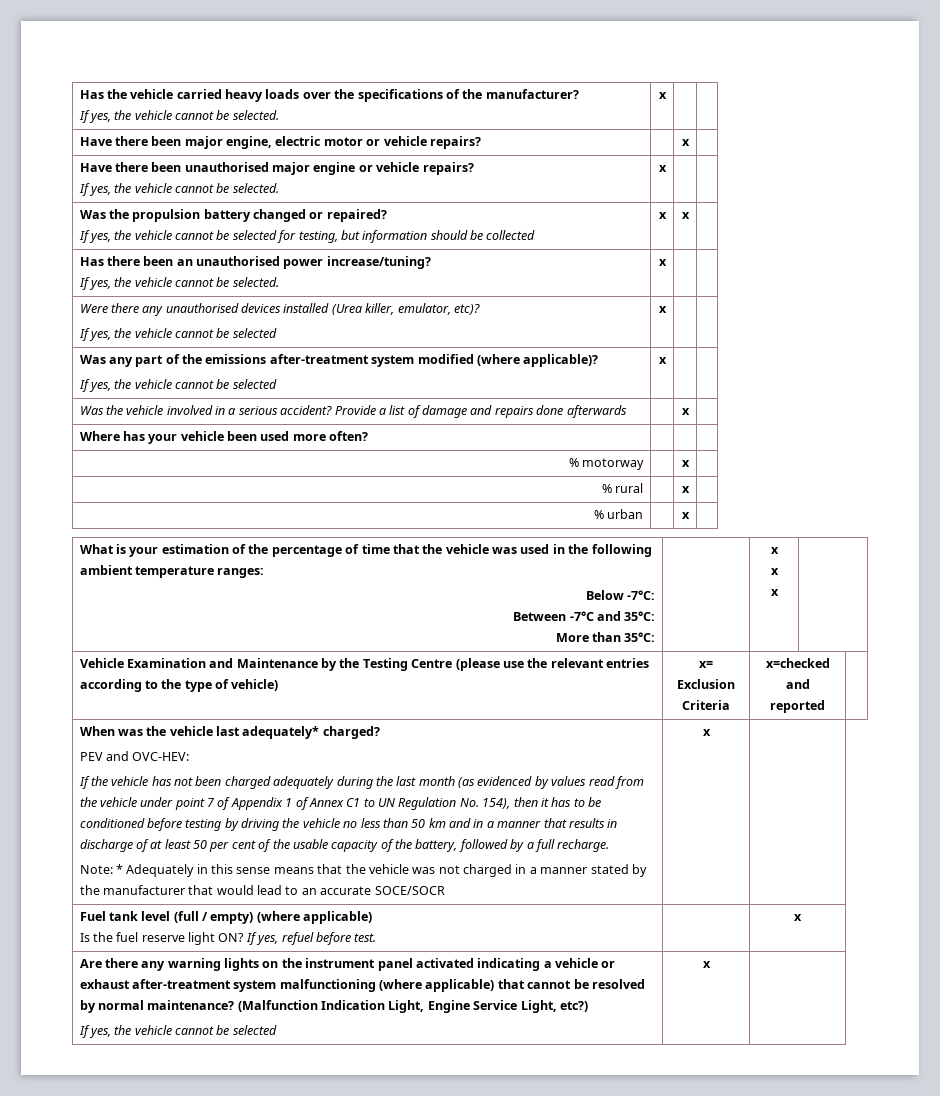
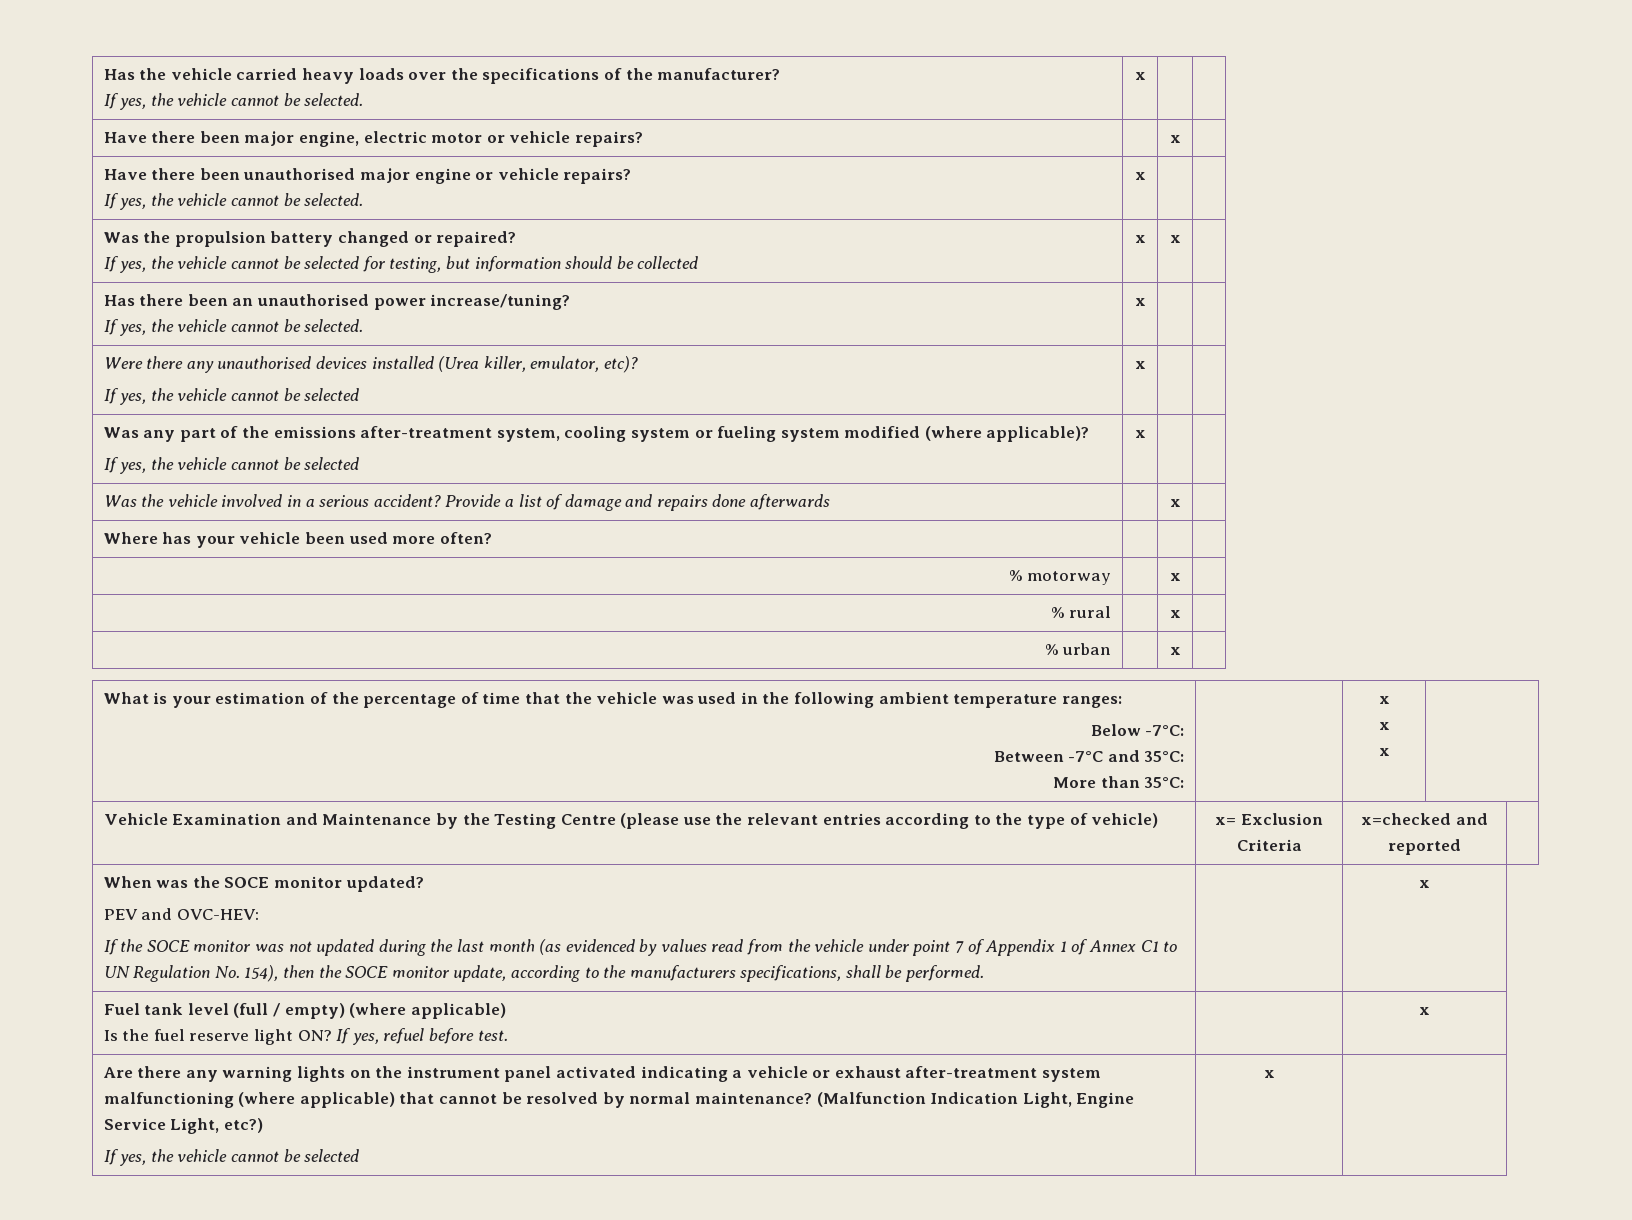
- Was any part of the emissions after-treatment system modified (where applicable)?
+ Was any part of the emissions after-treatment system, cooling system or fueling system modified (where applicable)?
- When was the vehicle last adequately* charged?
+ When was the SOCE monitor updated?
- If the vehicle has not been charged adequately during the last month (as evidenced by values read from the vehicle under point 7 of Appendix 1 of Annex C1 to UN Regulation No. 154), then it has to be conditioned before testing by driving the vehicle no less than 50 km and in a manner that results in discharge of at least 50 per cent of the usable capacity of the battery, followed by a full recharge.
- Note: * Adequately in this sense means that the vehicle was not charged in a manner stated by the manufacturer that would lead to an accurate SOCE/SOCR | x
+ If the SOCE monitor was not updated during the last month (as evidenced by values read from the vehicle under point 7 of Appendix 1 of Annex C1 to UN Regulation No. 154), then the SOCE monitor update, according to the manufacturers specifications, shall be performed. | | x

